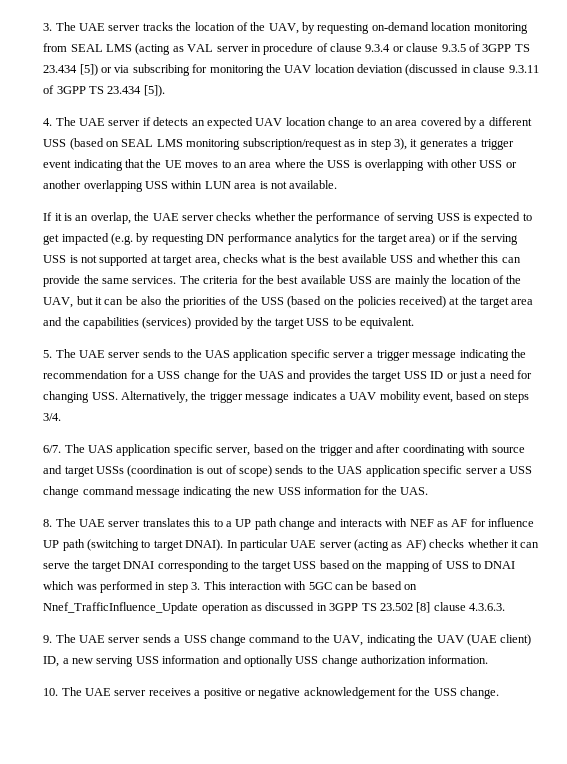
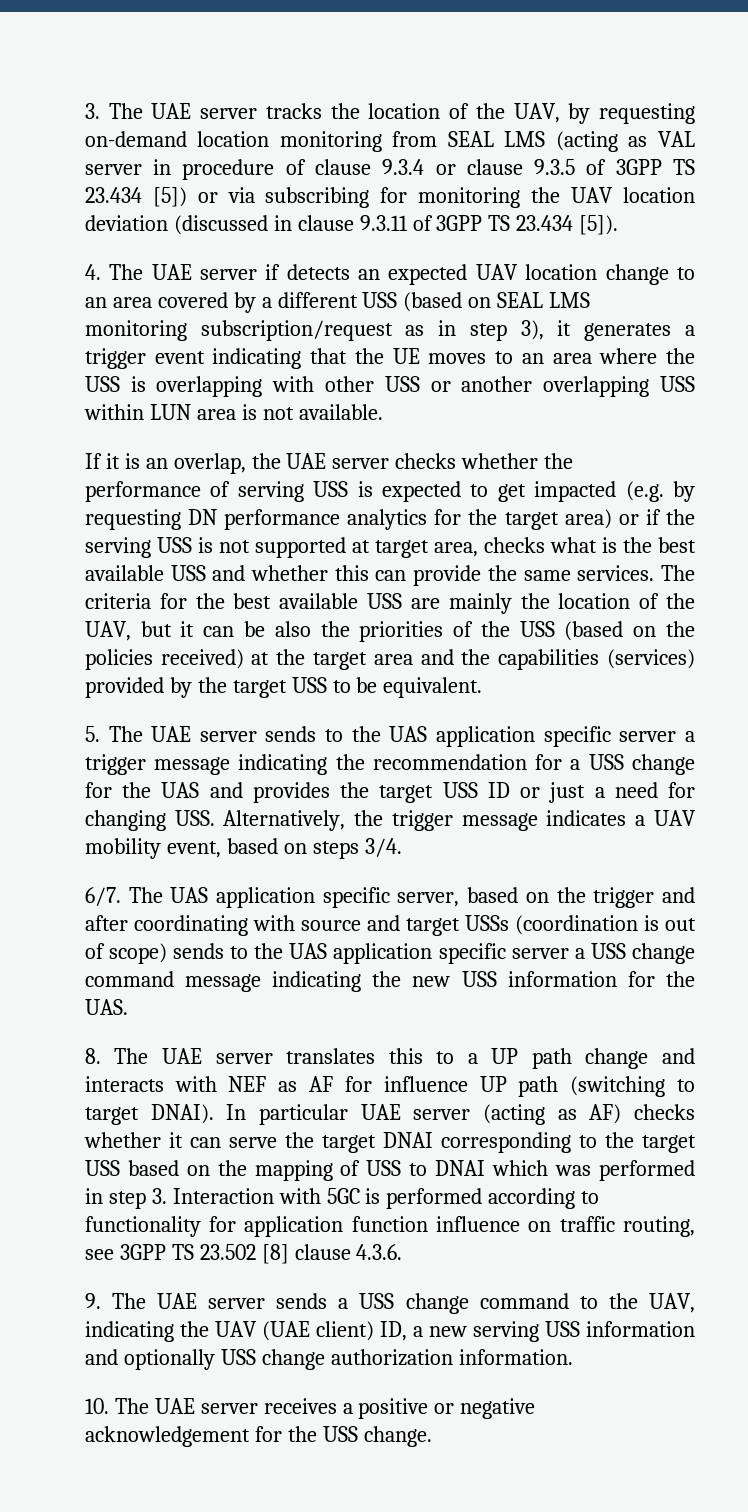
- In particular UAE server (acting as AF) checks whether it can serve the target DNAI corresponding to the target USS based on the mapping of USS to DNAI which was performed in step 3. This interaction with 5GC can be based on Nnef_TrafficInfluence_Update operation as discussed in 3GPP TS 23.502 [8] clause 4.3.6.3.
+ In particular UAE server (acting as AF) checks whether it can serve the target DNAI corresponding to the target USS based on the mapping of USS to DNAI which was performed in step 3. Interaction with 5GC is performed according to functionality for application function influence on traffic routing, see 3GPP TS 23.502 [8] clause 4.3.6.

